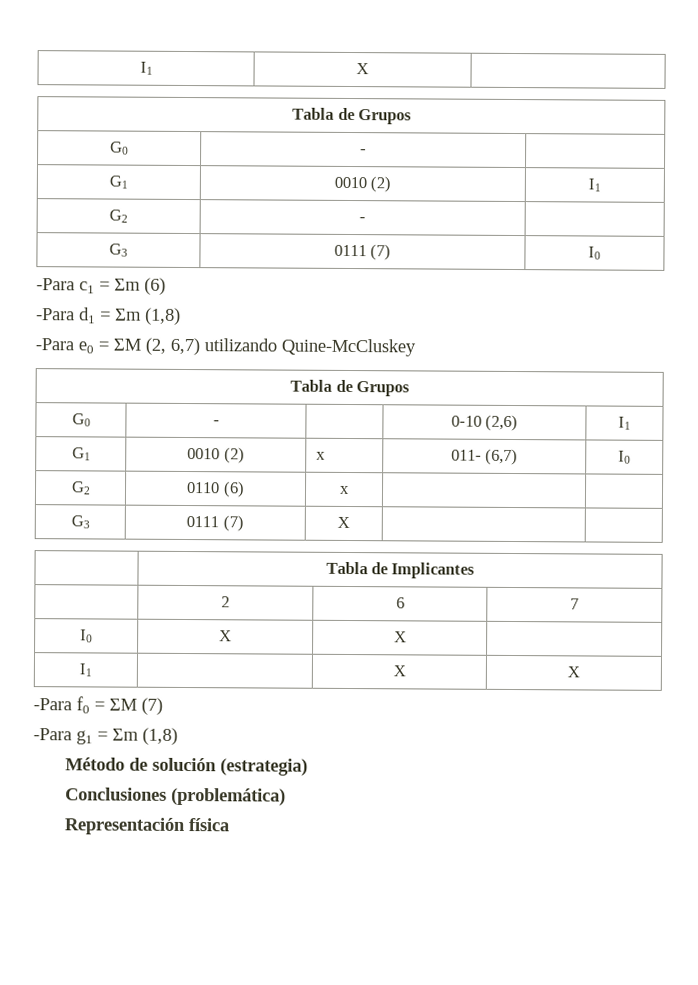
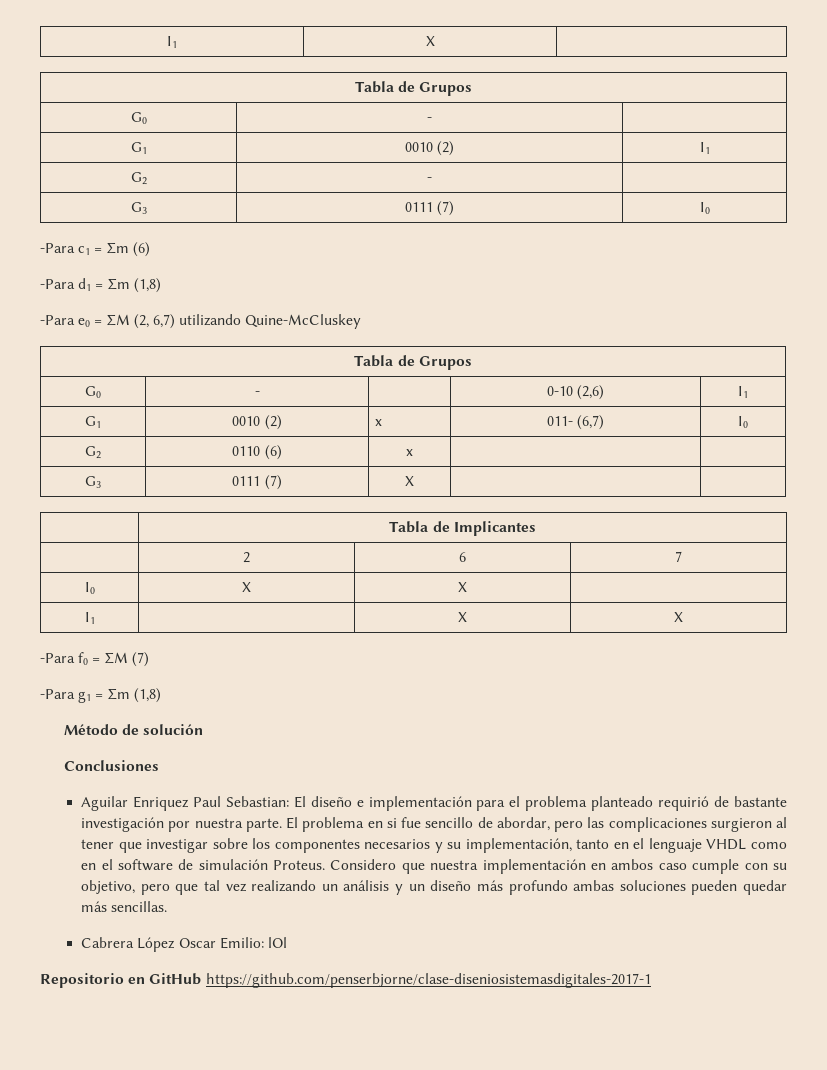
- Método de solución (estrategia)
+ Método de solución
- Conclusiones (problemática)
- Representación física
+ Conclusiones
+ Aguilar Enriquez Paul Sebastian: El diseño e implementación para el problema planteado requirió de bastante investigación por nuestra parte. El problema en si fue sencillo de abordar, pero las complicaciones surgieron al tener que investigar sobre los componentes necesarios y su implementación, tanto en el lenguaje VHDL como en el software de simulación Proteus. Considero que nuestra implementación en ambos caso cumple con su objetivo, pero que tal vez realizando un análisis y un diseño más profundo ambas soluciones pueden quedar más sencillas.
+ Cabrera López Oscar Emilio: lOl
+ Repositorio en GitHub https://github.com/penserbjorne/clase-diseniosistemasdigitales-2017-1

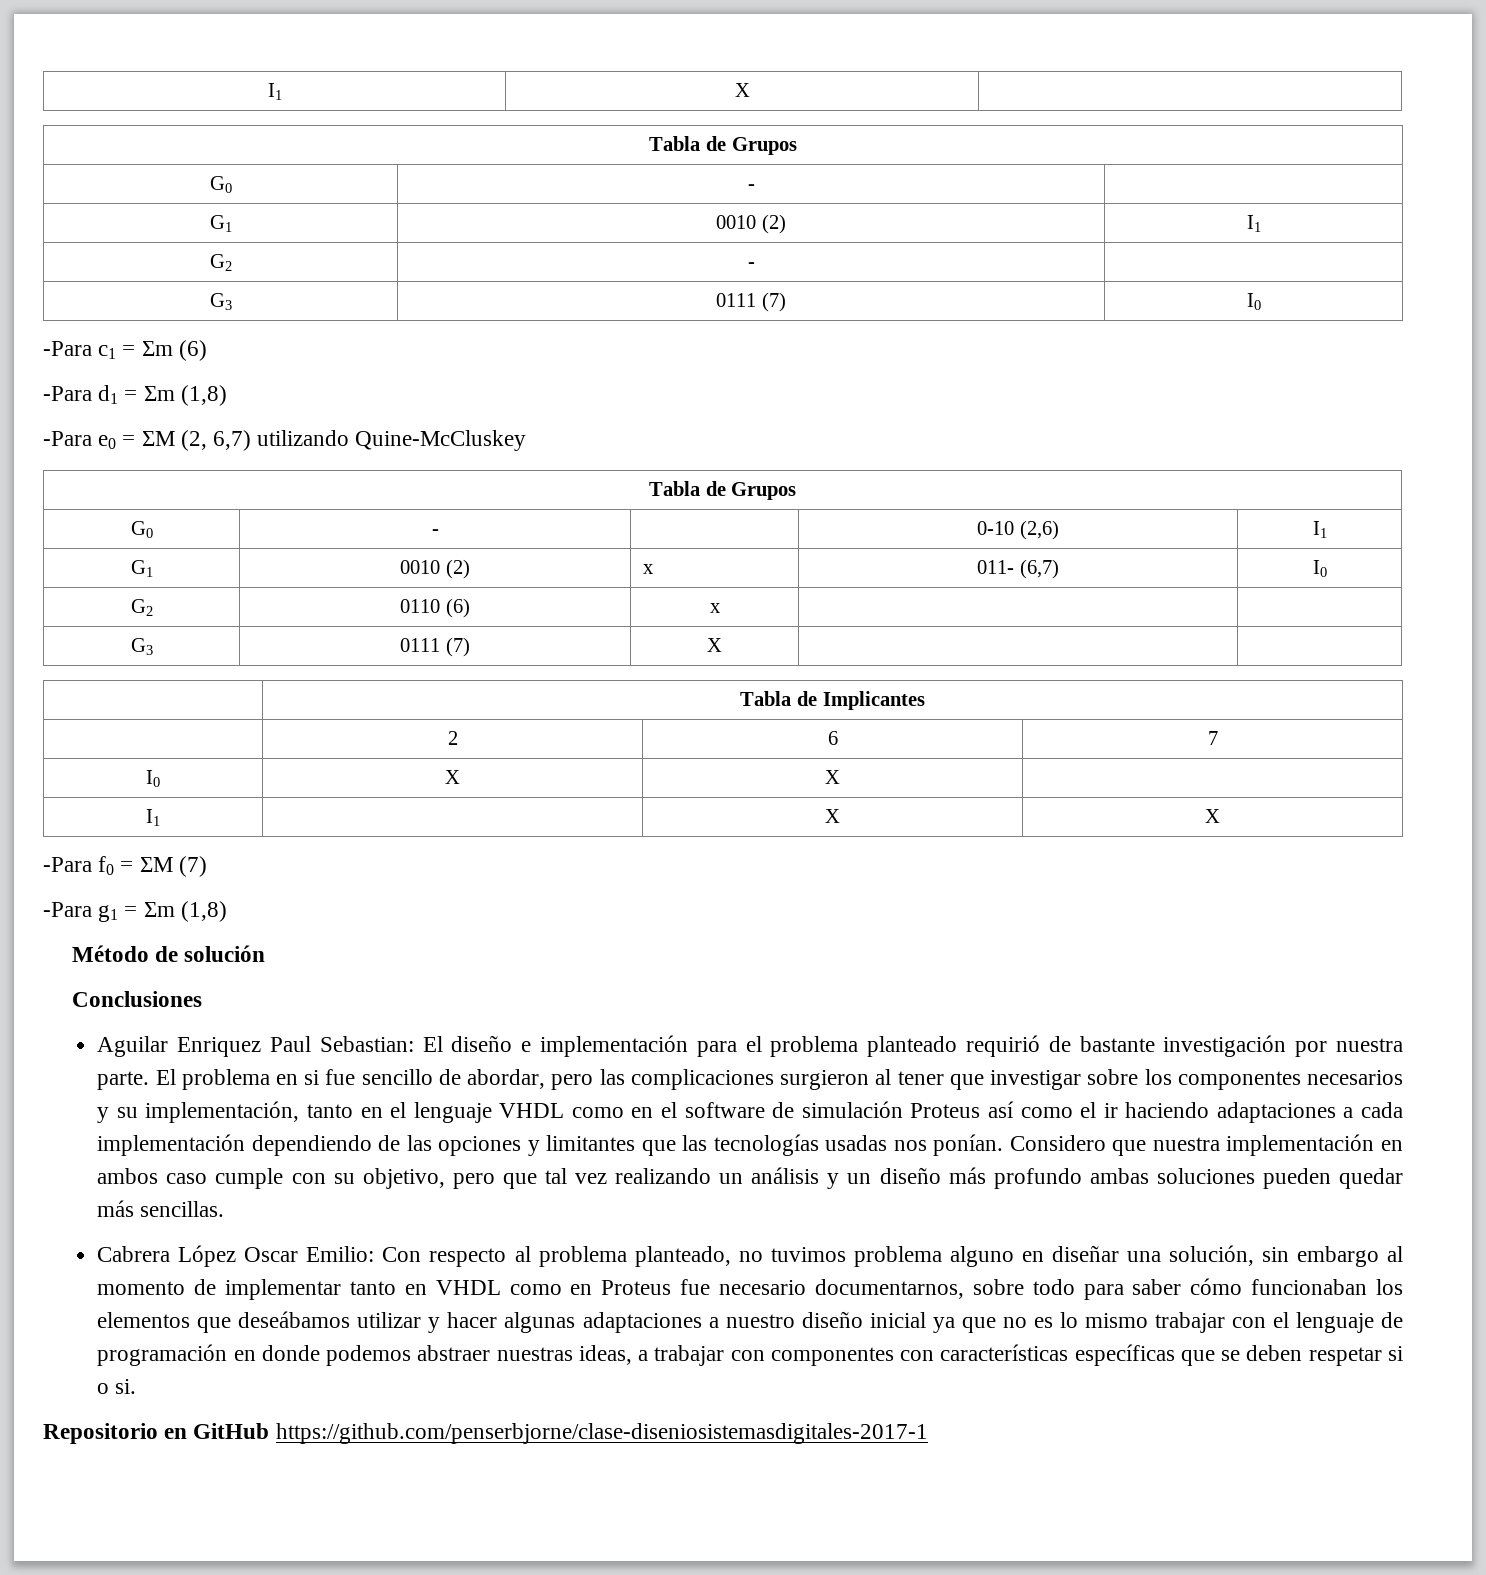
- El problema en si fue sencillo de abordar, pero las complicaciones surgieron al tener que investigar sobre los componentes necesarios y su implementación, tanto en el lenguaje VHDL como en el software de simulación Proteus.
+ El problema en si fue sencillo de abordar, pero las complicaciones surgieron al tener que investigar sobre los componentes necesarios y su implementación, tanto en el lenguaje VHDL como en el software de simulación Proteus así como el ir haciendo adaptaciones a cada implementación dependiendo de las opciones y limitantes que las tecnologías usadas nos ponían.
- Cabrera López Oscar Emilio: lOl
+ Cabrera López Oscar Emilio: Con respecto al problema planteado, no tuvimos problema alguno en diseñar una solución, sin embargo al momento de implementar tanto en VHDL como en Proteus fue necesario documentarnos, sobre todo para saber cómo funcionaban los elementos que deseábamos utilizar y hacer algunas adaptaciones a nuestro diseño inicial ya que no es lo mismo trabajar con el lenguaje de programación en donde podemos abstraer nuestras ideas, a trabajar con componentes con características específicas que se deben respetar si o si.

